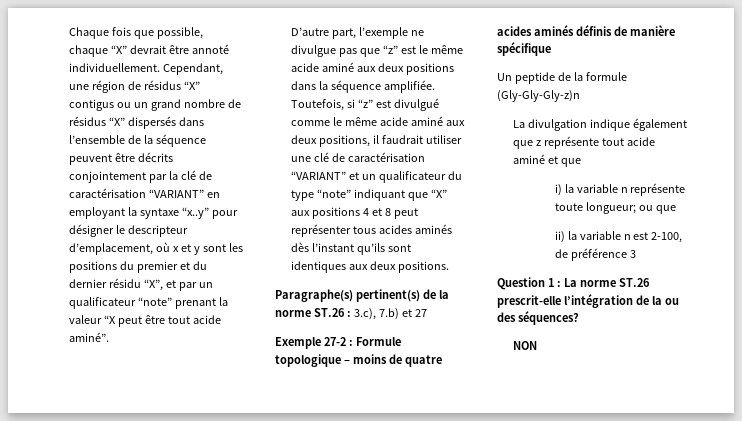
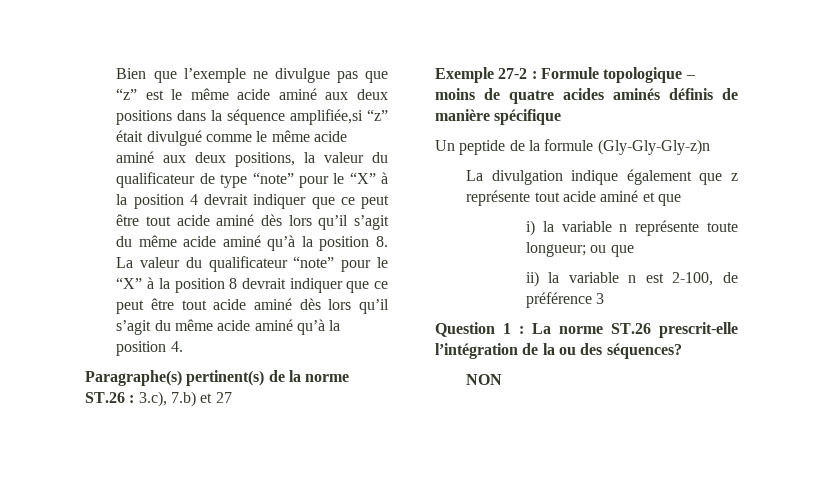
- Chaque fois que possible, chaque “X” devrait être annoté individuellement. Cependant, une région de résidus “X” contigus ou un grand nombre de résidus “X” dispersés dans l’ensemble de la séquence peuvent être décrits conjointement par la clé de caractérisation “VARIANT” en employant la syntaxe “x..y” pour désigner le descripteur d’emplacement, où x et y sont les positions du premier et du dernier résidu “X”, et par un qualificateur “note” prenant la valeur “X peut être tout acide aminé”.
- D’autre part, l’exemple ne divulgue pas que “z” est le même acide aminé aux deux positions dans la séquence amplifiée. Toutefois, si “z” est divulgué comme le même acide aminé aux deux positions, il faudrait utiliser une clé de caractérisation “VARIANT” et un qualificateur du type “note” indiquant que “X” aux positions 4 et 8 peut représenter tous acides aminés dès l’instant qu’ils sont identiques aux deux positions.
+ Bien que l’exemple ne divulgue pas que “z” est le même acide aminé aux deux positions dans la séquence amplifiée,si “z” était divulgué comme le même acide aminé aux deux positions, la valeur du qualificateur de type “note” pour le “X” à la position 4 devrait indiquer que ce peut être tout acide aminé dès lors qu’il s’agit du même acide aminé qu’à la position 8. La valeur du qualificateur “note” pour le “X” à la position 8 devrait indiquer que ce peut être tout acide aminé dès lors qu’il s’agit du même acide aminé qu’à la position 4.

